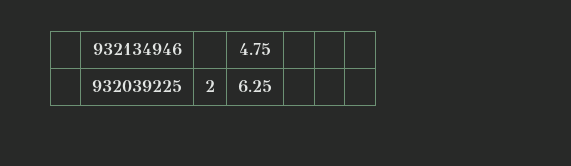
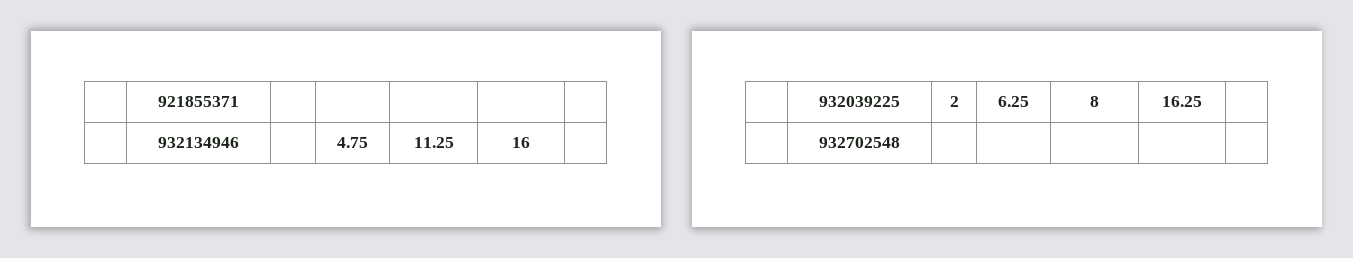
+ | 921855371 | | | | |
- | 932134946 | | 4.75 | | |
+ | 932134946 | | 4.75 | 11.25 | 16 |
- | 932039225 | 2 | 6.25 | | |
+ | 932039225 | 2 | 6.25 | 8 | 16.25 |
+ | 932702548 | | | | |

